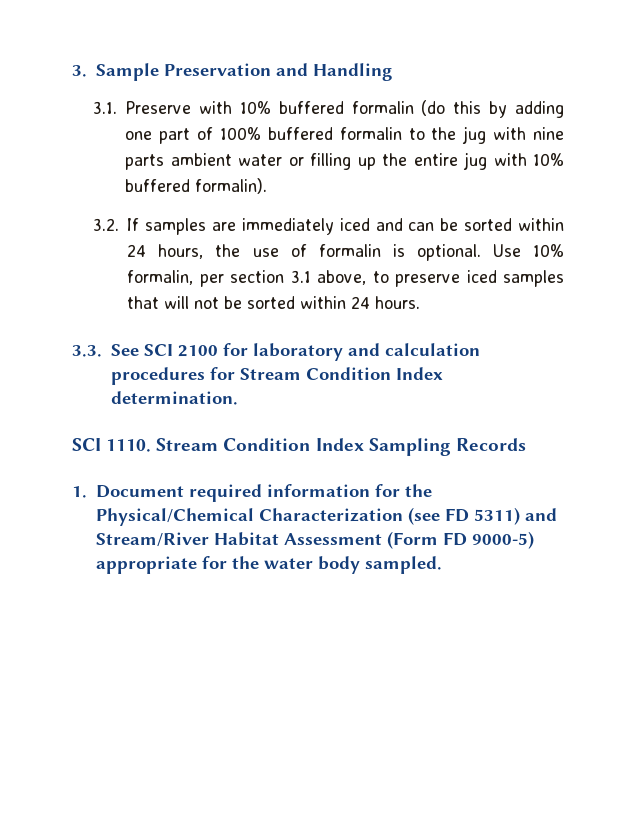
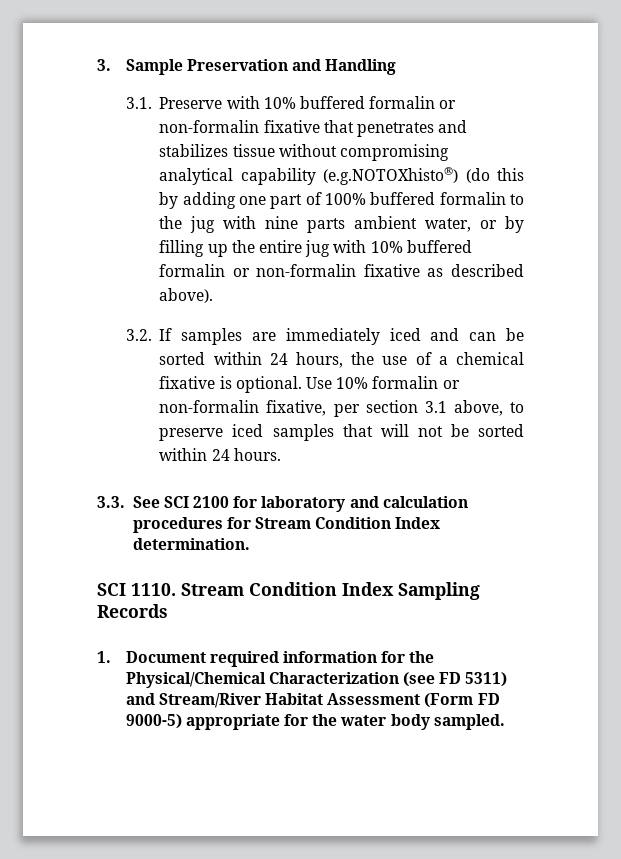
- 3.1. Preserve with 10% buffered formalin (do this by adding one part of 100% buffered formalin to the jug with nine parts ambient water or filling up the entire jug with 10% buffered formalin).
+ 3.1. Preserve with 10% buffered formalin or non-formalin fixative that penetrates and stabilizes tissue without compromising analytical capability (e.g.NOTOXhisto®) (do this by adding one part of 100% buffered formalin to the jug with nine parts ambient water, or by filling up the entire jug with 10% buffered formalin or non-formalin fixative as described above).
- 3.2. If samples are immediately iced and can be sorted within 24 hours, the use of formalin is optional.
+ 3.2. If samples are immediately iced and can be sorted within 24 hours, the use of a chemical fixative is optional.
- Use 10% formalin, per section 3.1 above, to preserve iced samples that will not be sorted within 24 hours.
+ Use 10% formalin or non-formalin fixative, per section 3.1 above, to preserve iced samples that will not be sorted within 24 hours.

